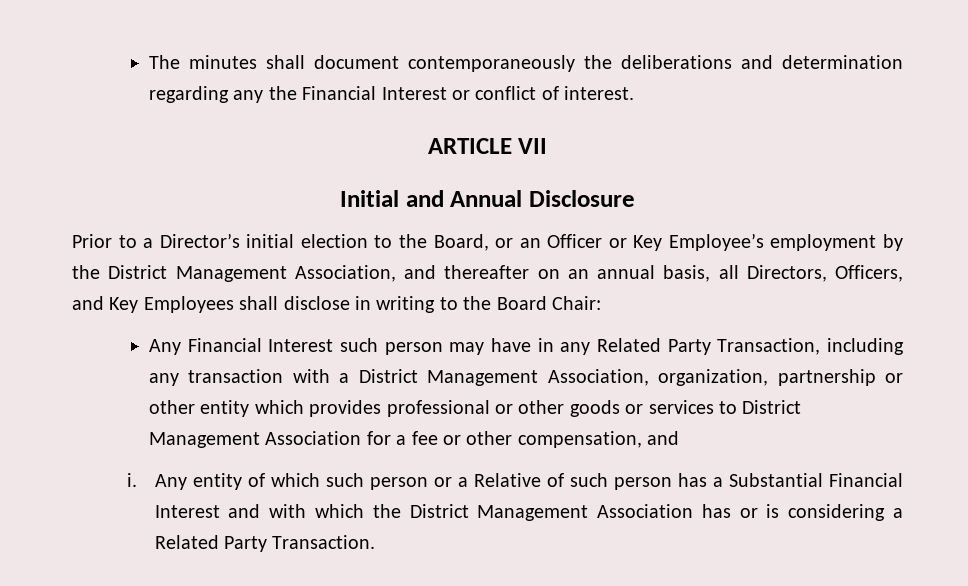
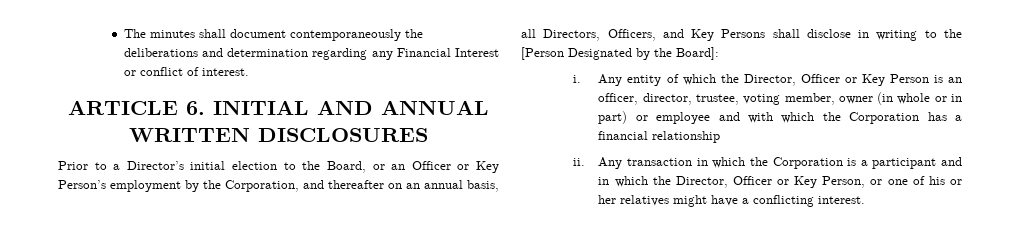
- The minutes shall document contemporaneously the deliberations and determination regarding any the Financial Interest or conflict of interest.
+ The minutes shall document contemporaneously the deliberations and determination regarding any Financial Interest or conflict of interest.
- ARTICLE VII
- Initial and Annual Disclosure
+ ARTICLE 6. INITIAL AND ANNUAL WRITTEN DISCLOSURES
- Prior to a Director’s initial election to the Board, or an Officer or Key Employee’s employment by the District Management Association, and thereafter on an annual basis, all Directors, Officers, and Key Employees shall disclose in writing to the Board Chair:
- Any Financial Interest such person may have in any Related Party Transaction, including any transaction with a District Management Association, organization, partnership or other entity which provides professional or other goods or services to District Management Association for a fee or other compensation, and
+ Prior to a Director’s initial election to the Board, or an Officer or Key Person’s employment by the Corporation, and thereafter on an annual basis, all Directors, Officers, and Key Persons shall disclose in writing to the [Person Designated by the Board]:
- Any entity of which such person or a Relative of such person has a Substantial Financial Interest and with which the District Management Association has or is considering a Related Party Transaction.
+ Any entity of which the Director, Officer or Key Person is an officer, director, trustee, voting member, owner (in whole or in part) or employee and with which the Corporation has a financial relationship
+ ii. Any transaction in which the Corporation is a participant and in which the Director, Officer or Key Person, or one of his or her relatives might have a conflicting interest.

